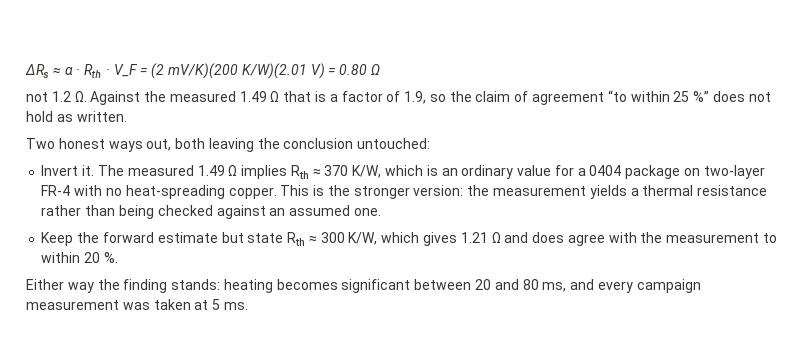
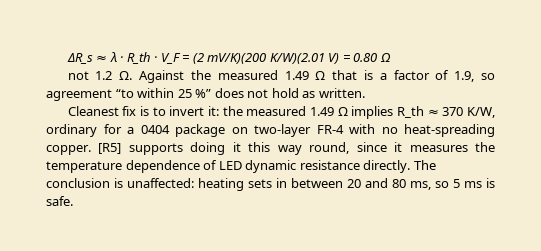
- ΔRₛ ≈ α · Rₜₕ · V_F = (2 mV/K)(200 K/W)(2.01 V) = 0.80 Ω
+ ΔR_s ≈ λ · R_th · V_F = (2 mV/K)(200 K/W)(2.01 V) = 0.80 Ω
- not 1.2 Ω. Against the measured 1.49 Ω that is a factor of 1.9, so the claim of agreement “to within 25 %” does not hold as written.
+ not 1.2 Ω. Against the measured 1.49 Ω that is a factor of 1.9, so agreement “to within 25 %” does not hold as written.
- Two honest ways out, both leaving the conclusion untouched:
- Invert it. The measured 1.49 Ω implies Rₜₕ ≈ 370 K/W, which is an ordinary value for a 0404 package on two-layer FR-4 with no heat-spreading copper.
+ Cleanest fix is to invert it: the measured 1.49 Ω implies R_th ≈ 370 K/W, ordinary for a 0404 package on two-layer FR-4 with no heat-spreading copper.
- This is the stronger version: the measurement yields a thermal resistance rather than being checked against an assumed one.
- Keep the forward estimate but state Rₜₕ ≈ 300 K/W, which gives 1.21 Ω and does agree with the measurement to within 20 %.
- Either way the finding stands: heating becomes significant between 20 and 80 ms, and every campaign measurement was taken at 5 ms.
+ [R5] supports doing it this way round, since it measures the temperature dependence of LED dynamic resistance directly. The conclusion is unaffected: heating sets in between 20 and 80 ms, so 5 ms is safe.

